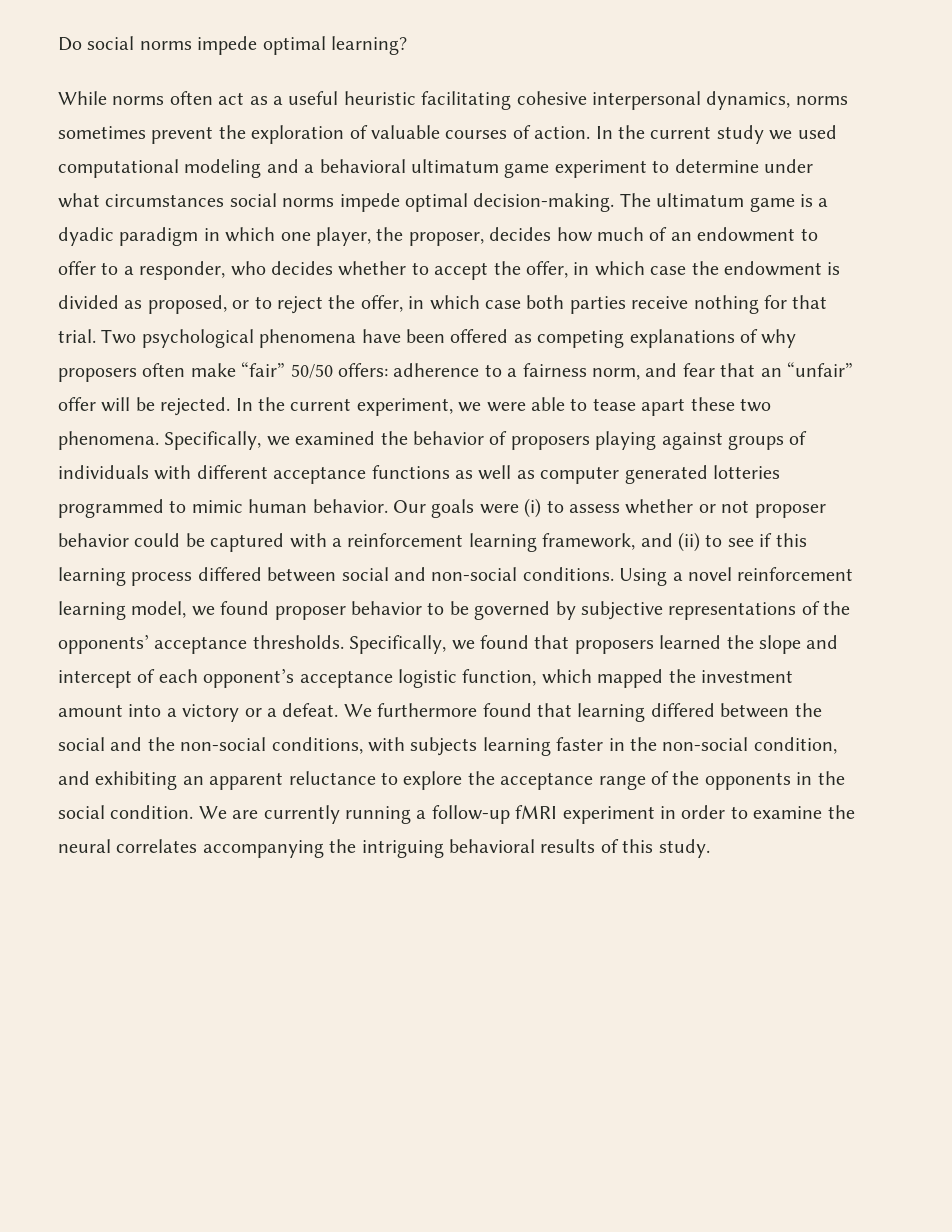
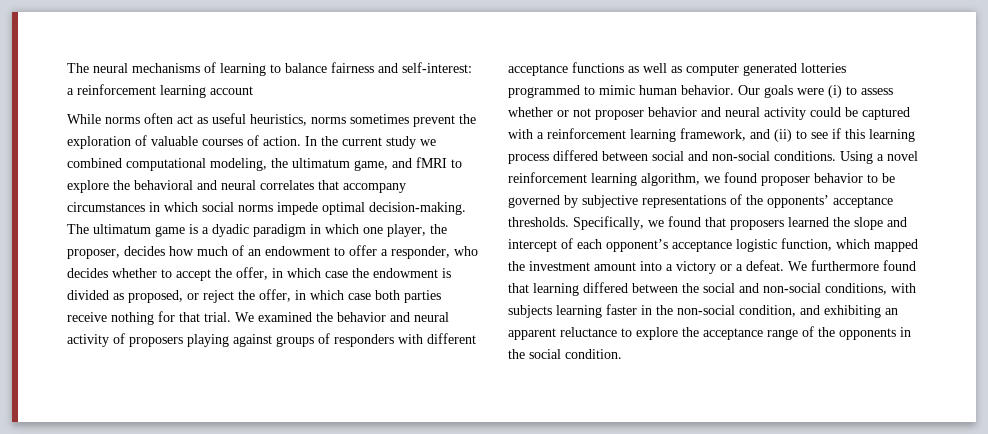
- Do social norms impede optimal learning?
+ The neural mechanisms of learning to balance fairness and self-interest: a reinforcement learning account
- While norms often act as a useful heuristic facilitating cohesive interpersonal dynamics, norms sometimes prevent the exploration of valuable courses of action.
+ While norms often act as useful heuristics, norms sometimes prevent the exploration of valuable courses of action.
- In the current study we used computational modeling and a behavioral ultimatum game experiment to determine under what circumstances social norms impede optimal decision-making.
+ In the current study we combined computational modeling, the ultimatum game, and fMRI to explore the behavioral and neural correlates that accompany circumstances in which social norms impede optimal decision-making.
- The ultimatum game is a dyadic paradigm in which one player, the proposer, decides how much of an endowment to offer to a responder, who decides whether to accept the offer, in which case the endowment is divided as proposed, or to reject the offer, in which case both parties receive nothing for that trial.
+ The ultimatum game is a dyadic paradigm in which one player, the proposer, decides how much of an endowment to offer a responder, who decides whether to accept the offer, in which case the endowment is divided as proposed, or reject the offer, in which case both parties receive nothing for that trial.
- Two psychological phenomena have been offered as competing explanations of why proposers often make “fair” 50/50 offers: adherence to a fairness norm, and fear that an “unfair” offer will be rejected. In the current experiment, we were able to tease apart these two phenomena. Specifically, we examined the behavior of proposers playing against groups of individuals with different acceptance functions as well as computer generated lotteries programmed to mimic human behavior.
+ We examined the behavior and neural activity of proposers playing against groups of responders with different acceptance functions as well as computer generated lotteries programmed to mimic human behavior.
- Our goals were (i) to assess whether or not proposer behavior could be captured with a reinforcement learning framework, and (ii) to see if this learning process differed between social and non-social conditions.
+ Our goals were (i) to assess whether or not proposer behavior and neural activity could be captured with a reinforcement learning framework, and (ii) to see if this learning process differed between social and non-social conditions.
- Using a novel reinforcement learning model, we found proposer behavior to be governed by subjective representations of the opponents’ acceptance thresholds.
+ Using a novel reinforcement learning algorithm, we found proposer behavior to be governed by subjective representations of the opponents’ acceptance thresholds.
- We furthermore found that learning differed between the social and the non-social conditions, with subjects learning faster in the non-social condition, and exhibiting an apparent reluctance to explore the acceptance range of the opponents in the social condition. We are currently running a follow-up fMRI experiment in order to examine the neural correlates accompanying the intriguing behavioral results of this study.
+ We furthermore found that learning differed between the social and non-social conditions, with subjects learning faster in the non-social condition, and exhibiting an apparent reluctance to explore the acceptance range of the opponents in the social condition.

